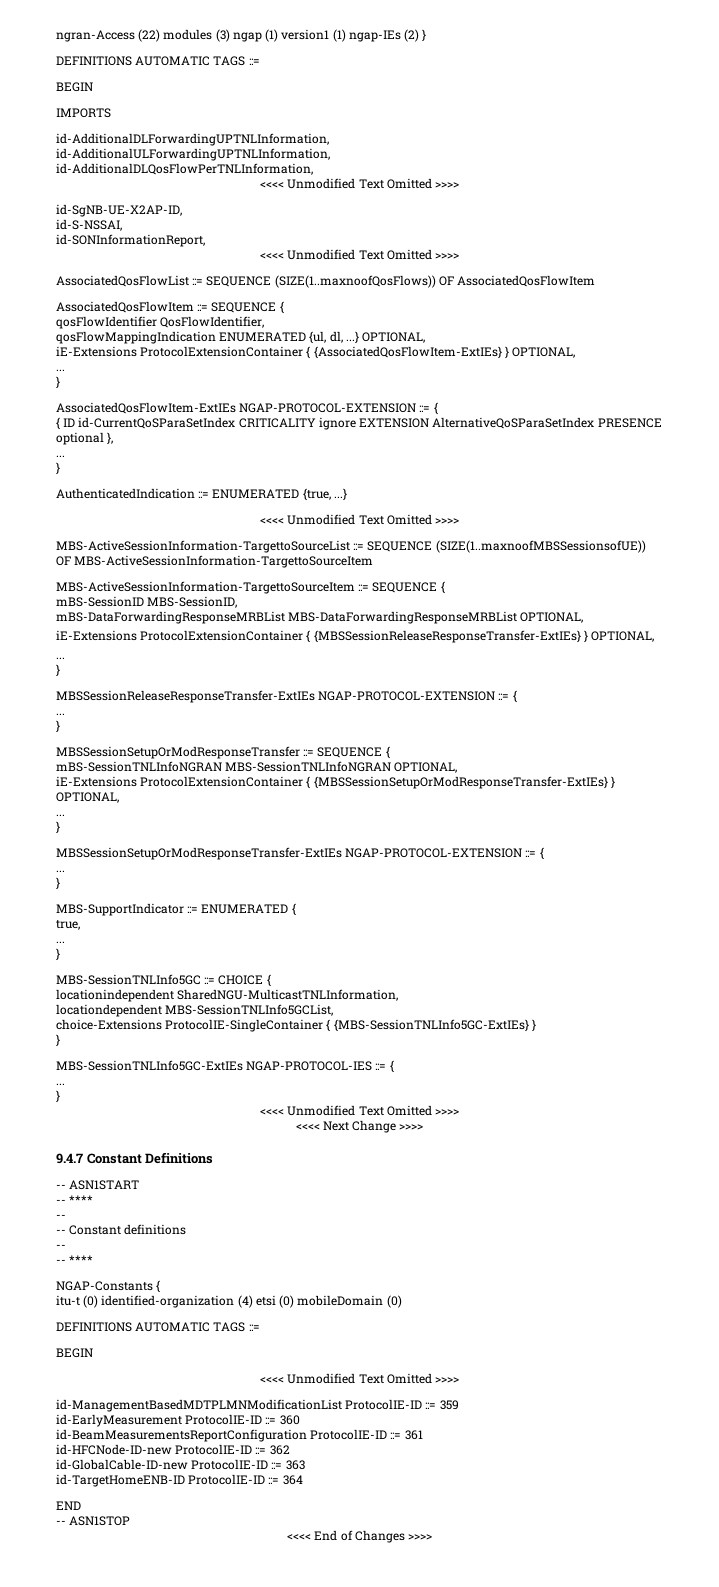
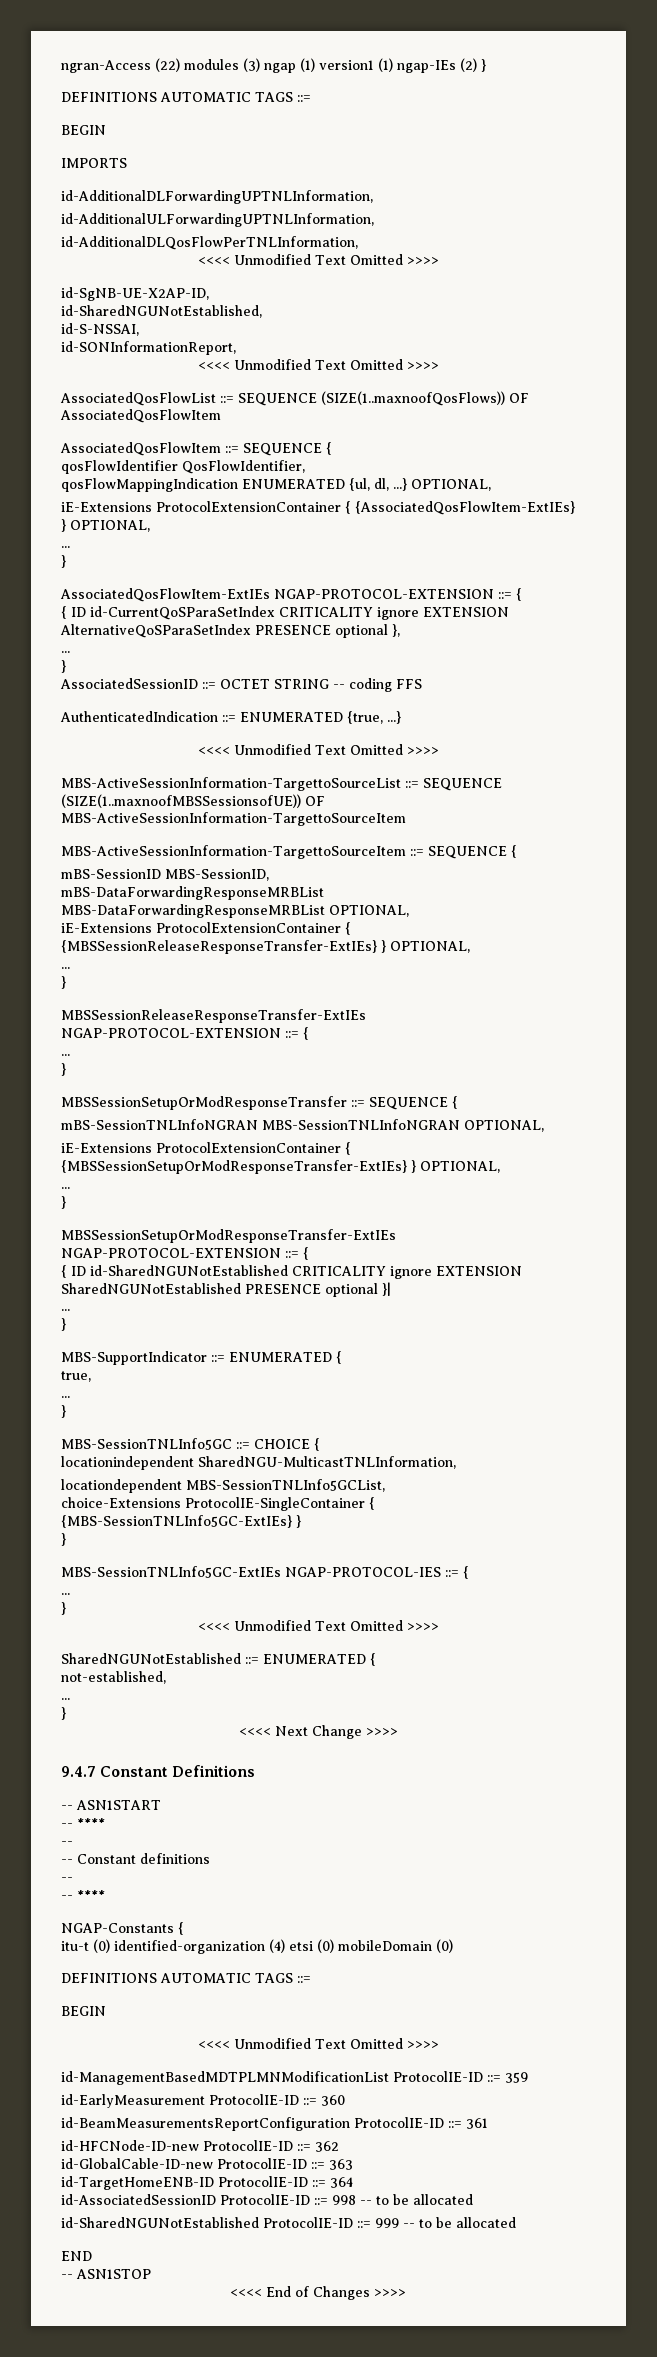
+ id-SharedNGUNotEstablished,
+ AssociatedSessionID ::= OCTET STRING -- coding FFS
+ { ID id-SharedNGUNotEstablished CRITICALITY ignore EXTENSION SharedNGUNotEstablished PRESENCE optional }|
+ SharedNGUNotEstablished ::= ENUMERATED {
+ not-established,
+ ...
+ }
+ id-AssociatedSessionID ProtocolIE-ID ::= 998 -- to be allocated
+ id-SharedNGUNotEstablished ProtocolIE-ID ::= 999 -- to be allocated

